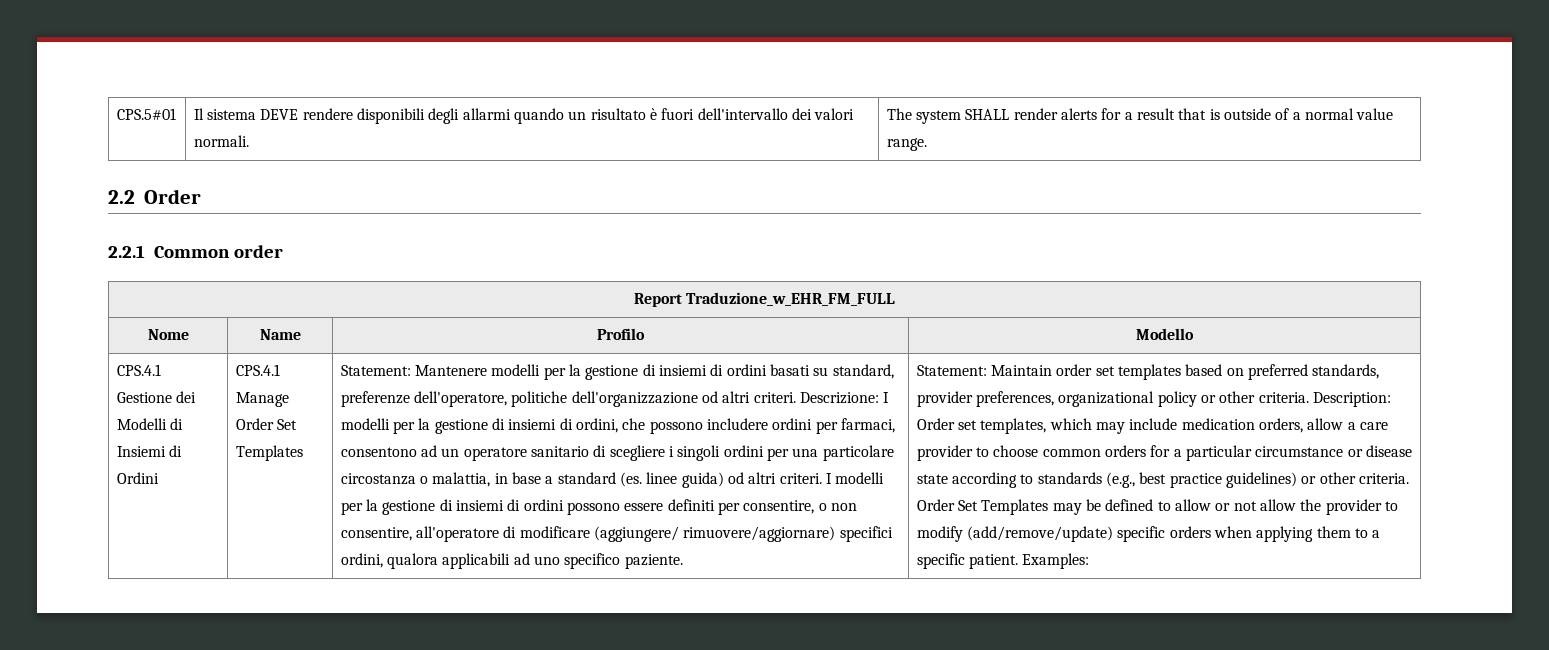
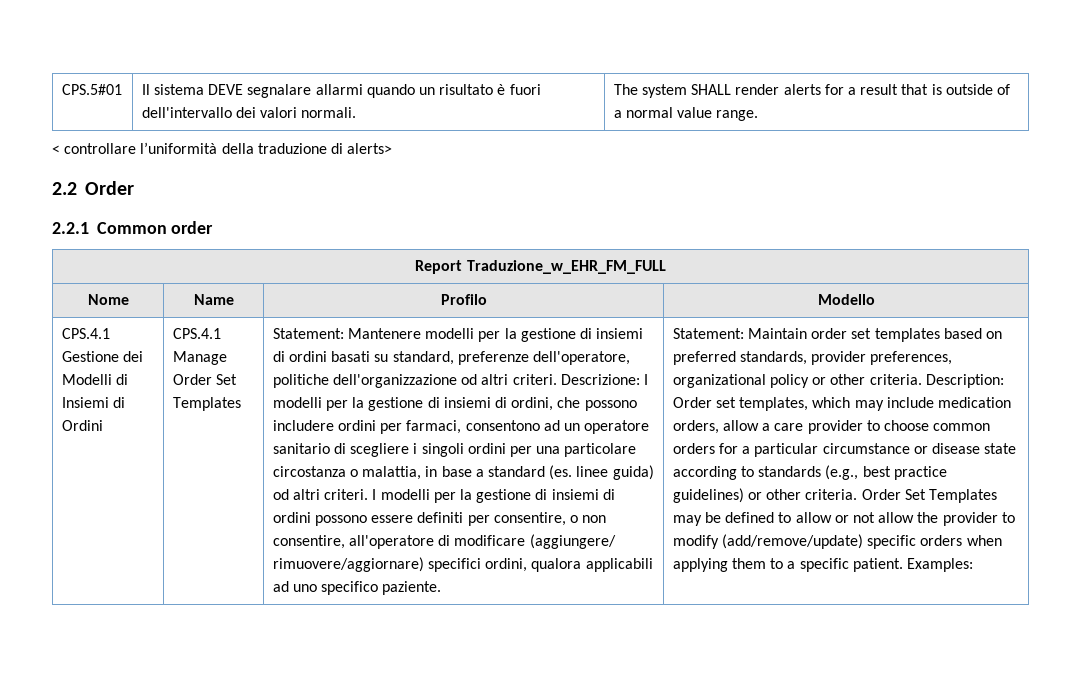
- CPS.5#01 | Il sistema DEVE rendere disponibili degli allarmi quando un risultato è fuori dell'intervallo dei valori normali. | The system SHALL render alerts for a result that is outside of a normal value range.
+ CPS.5#01 | Il sistema DEVE segnalare allarmi quando un risultato è fuori dell'intervallo dei valori normali. | The system SHALL render alerts for a result that is outside of a normal value range.
+ < controllare l’uniformità della traduzione di alerts>

